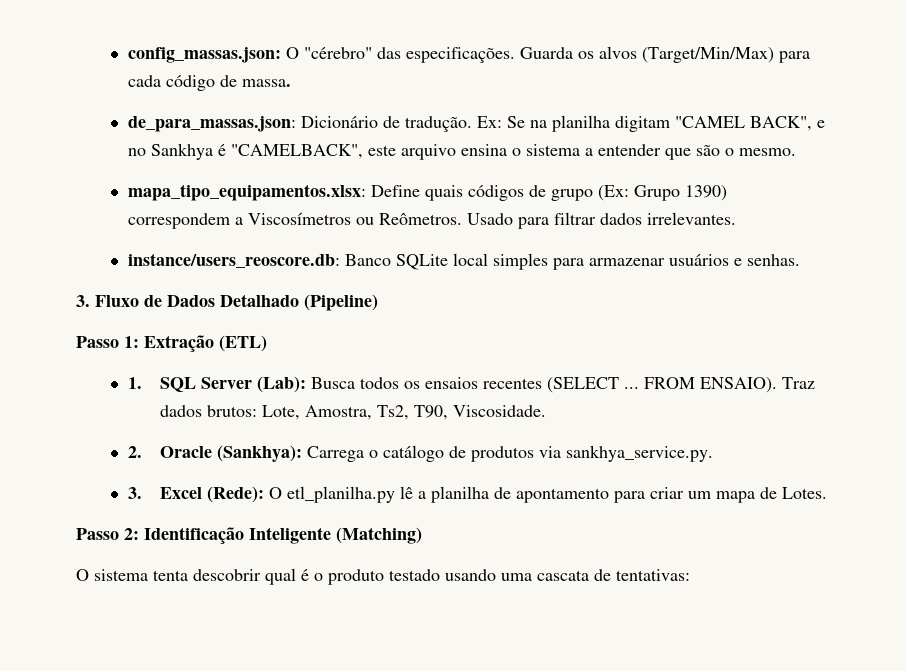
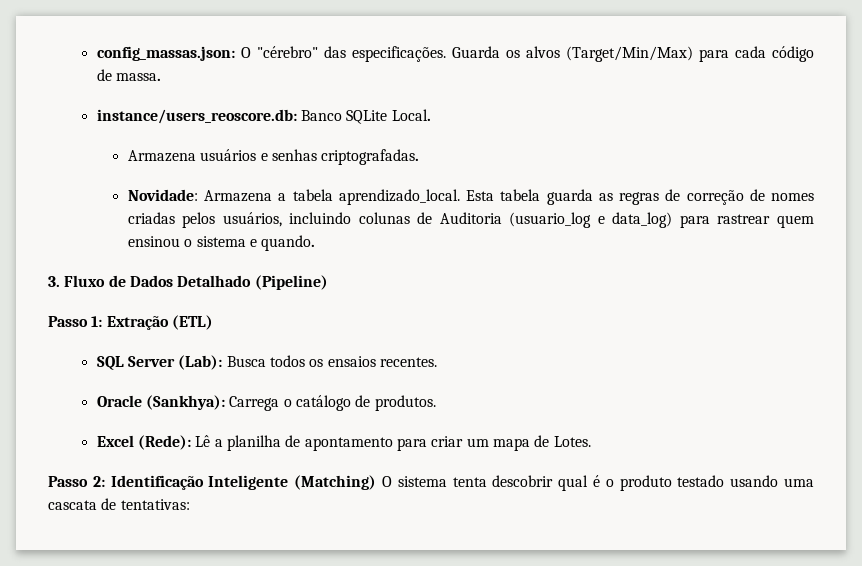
- de_para_massas.json: Dicionário de tradução. Ex: Se na planilha digitam "CAMEL BACK", e no Sankhya é "CAMELBACK", este arquivo ensina o sistema a entender que são o mesmo.
- mapa_tipo_equipamentos.xlsx: Define quais códigos de grupo (Ex: Grupo 1390) correspondem a Viscosímetros ou Reômetros. Usado para filtrar dados irrelevantes.
- instance/users_reoscore.db: Banco SQLite local simples para armazenar usuários e senhas.
+ instance/users_reoscore.db: Banco SQLite Local.
+ Armazena usuários e senhas criptografadas.
+ Novidade: Armazena a tabela aprendizado_local. Esta tabela guarda as regras de correção de nomes criadas pelos usuários, incluindo colunas de Auditoria (usuario_log e data_log) para rastrear quem ensinou o sistema e quando.
- 1. SQL Server (Lab): Busca todos os ensaios recentes (SELECT ... FROM ENSAIO). Traz dados brutos: Lote, Amostra, Ts2, T90, Viscosidade.
- 2. Oracle (Sankhya): Carrega o catálogo de produtos via sankhya_service.py.
- 3. Excel (Rede): O etl_planilha.py lê a planilha de apontamento para criar um mapa de Lotes.
+ SQL Server (Lab): Busca todos os ensaios recentes.
+ Oracle (Sankhya): Carrega o catálogo de produtos.
+ Excel (Rede): Lê a planilha de apontamento para criar um mapa de Lotes.
- Passo 2: Identificação Inteligente (Matching)
- O sistema tenta descobrir qual é o produto testado usando uma cascata de tentativas:
+ Passo 2: Identificação Inteligente (Matching) O sistema tenta descobrir qual é o produto testado usando uma cascata de tentativas:

